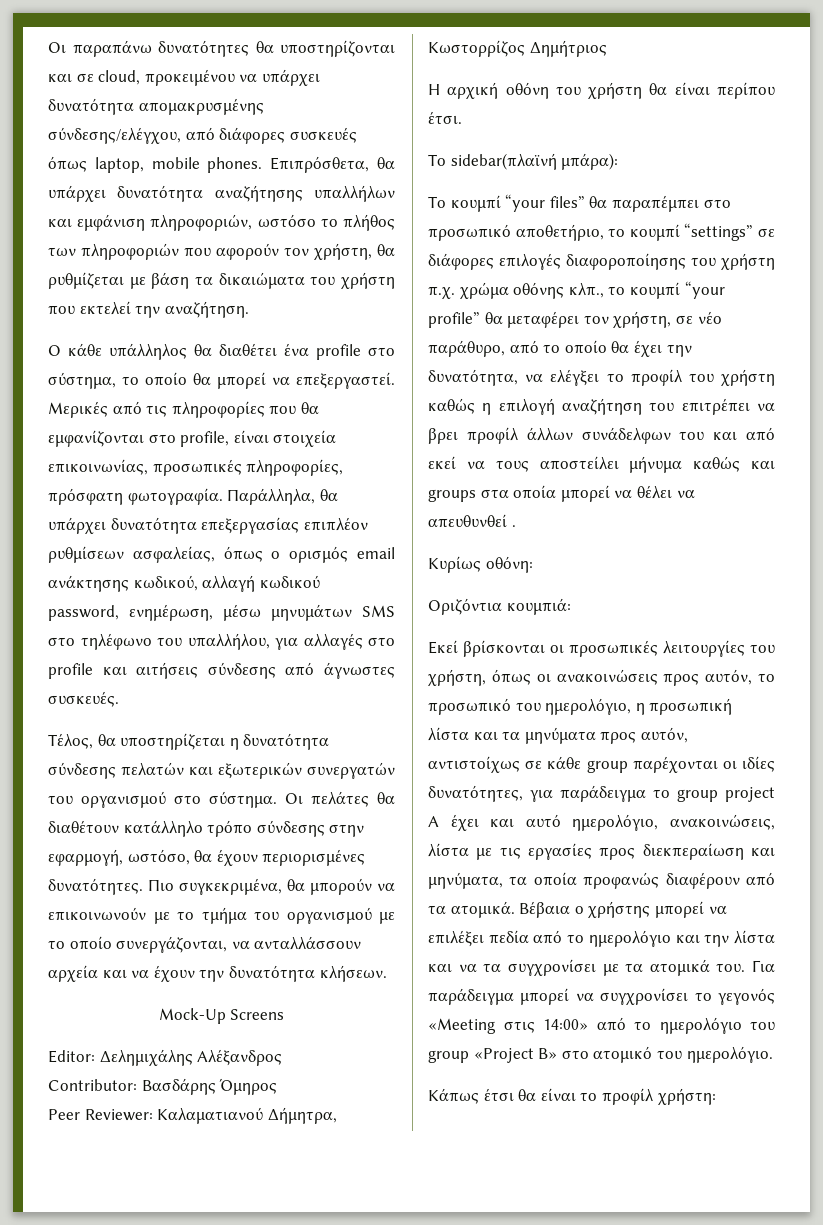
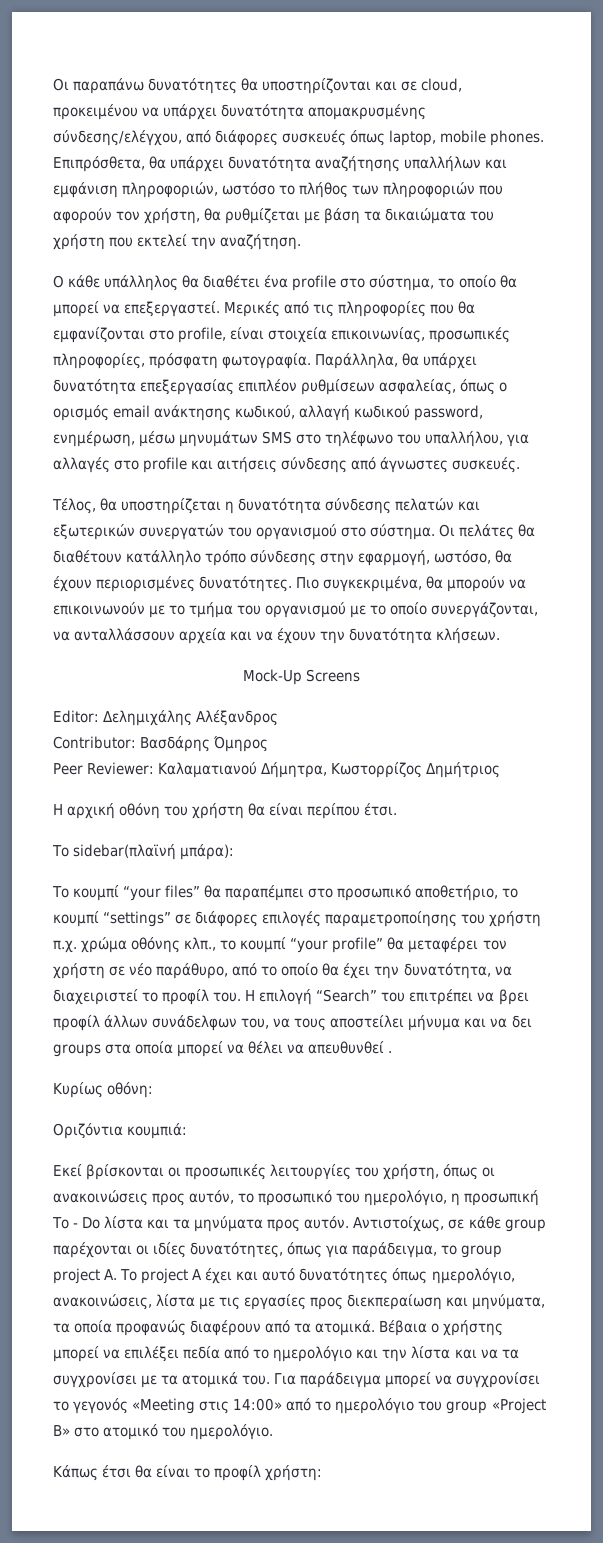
- Το κουμπί “your files” θα παραπέμπει στο προσωπικό αποθετήριο, το κουμπί “settings” σε διάφορες επιλογές διαφοροποίησης του χρήστη π.χ. χρώμα οθόνης κλπ., το κουμπί “your profile” θα μεταφέρει τον χρήστη, σε νέο παράθυρο, από το οποίο θα έχει την δυνατότητα, να ελέγξει το προφίλ του χρήστη καθώς η επιλογή αναζήτηση του επιτρέπει να βρει προφίλ άλλων συνάδελφων του και από εκεί να τους αποστείλει μήνυμα καθώς και groups στα οποία μπορεί να θέλει να απευθυνθεί .
+ Το κουμπί “your files” θα παραπέμπει στο προσωπικό αποθετήριο, το κουμπί “settings” σε διάφορες επιλογές παραμετροποίησης του χρήστη π.χ. χρώμα οθόνης κλπ., το κουμπί “your profile” θα μεταφέρει τον χρήστη σε νέο παράθυρο, από το οποίο θα έχει την δυνατότητα, να διαχειριστεί το προφίλ του. Η επιλογή “Search” του επιτρέπει να βρει προφίλ άλλων συνάδελφων του, να τους αποστείλει μήνυμα και να δει groups στα οποία μπορεί να θέλει να απευθυνθεί .
- Εκεί βρίσκονται οι προσωπικές λειτουργίες του χρήστη, όπως οι ανακοινώσεις προς αυτόν, το προσωπικό του ημερολόγιο, η προσωπική λίστα και τα μηνύματα προς αυτόν, αντιστοίχως σε κάθε group παρέχονται οι ιδίες δυνατότητες, για παράδειγμα το group project A έχει και αυτό ημερολόγιο, ανακοινώσεις, λίστα με τις εργασίες προς διεκπεραίωση και μηνύματα, τα οποία προφανώς διαφέρουν από τα ατομικά.
+ Εκεί βρίσκονται οι προσωπικές λειτουργίες του χρήστη, όπως οι ανακοινώσεις προς αυτόν, το προσωπικό του ημερολόγιο, η προσωπική To - Do λίστα και τα μηνύματα προς αυτόν. Αντιστοίχως, σε κάθε group παρέχονται οι ιδίες δυνατότητες, όπως για παράδειγμα, το group project A. Το project A έχει και αυτό δυνατότητες όπως ημερολόγιο, ανακοινώσεις, λίστα με τις εργασίες προς διεκπεραίωση και μηνύματα, τα οποία προφανώς διαφέρουν από τα ατομικά.

